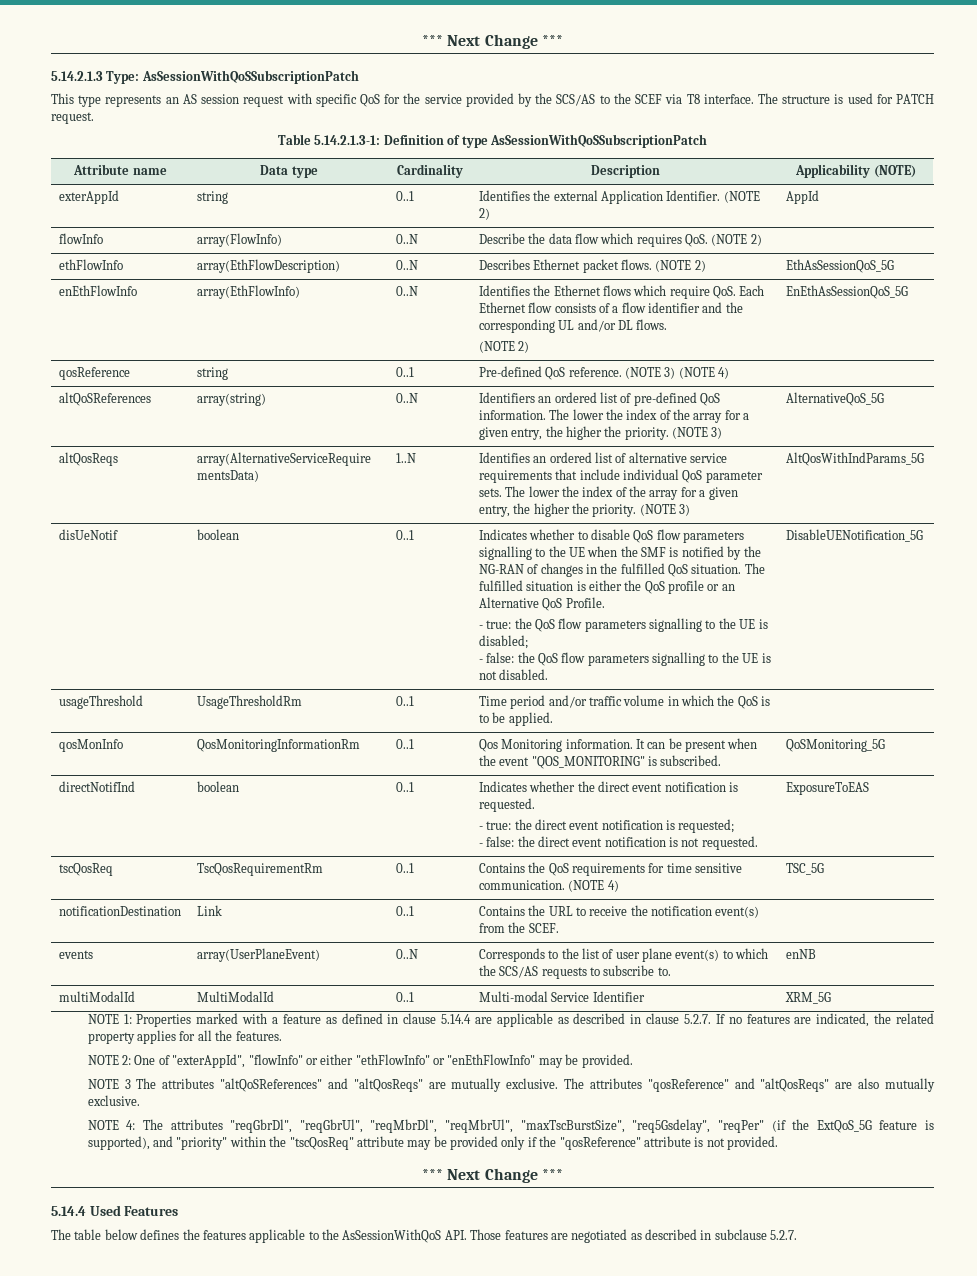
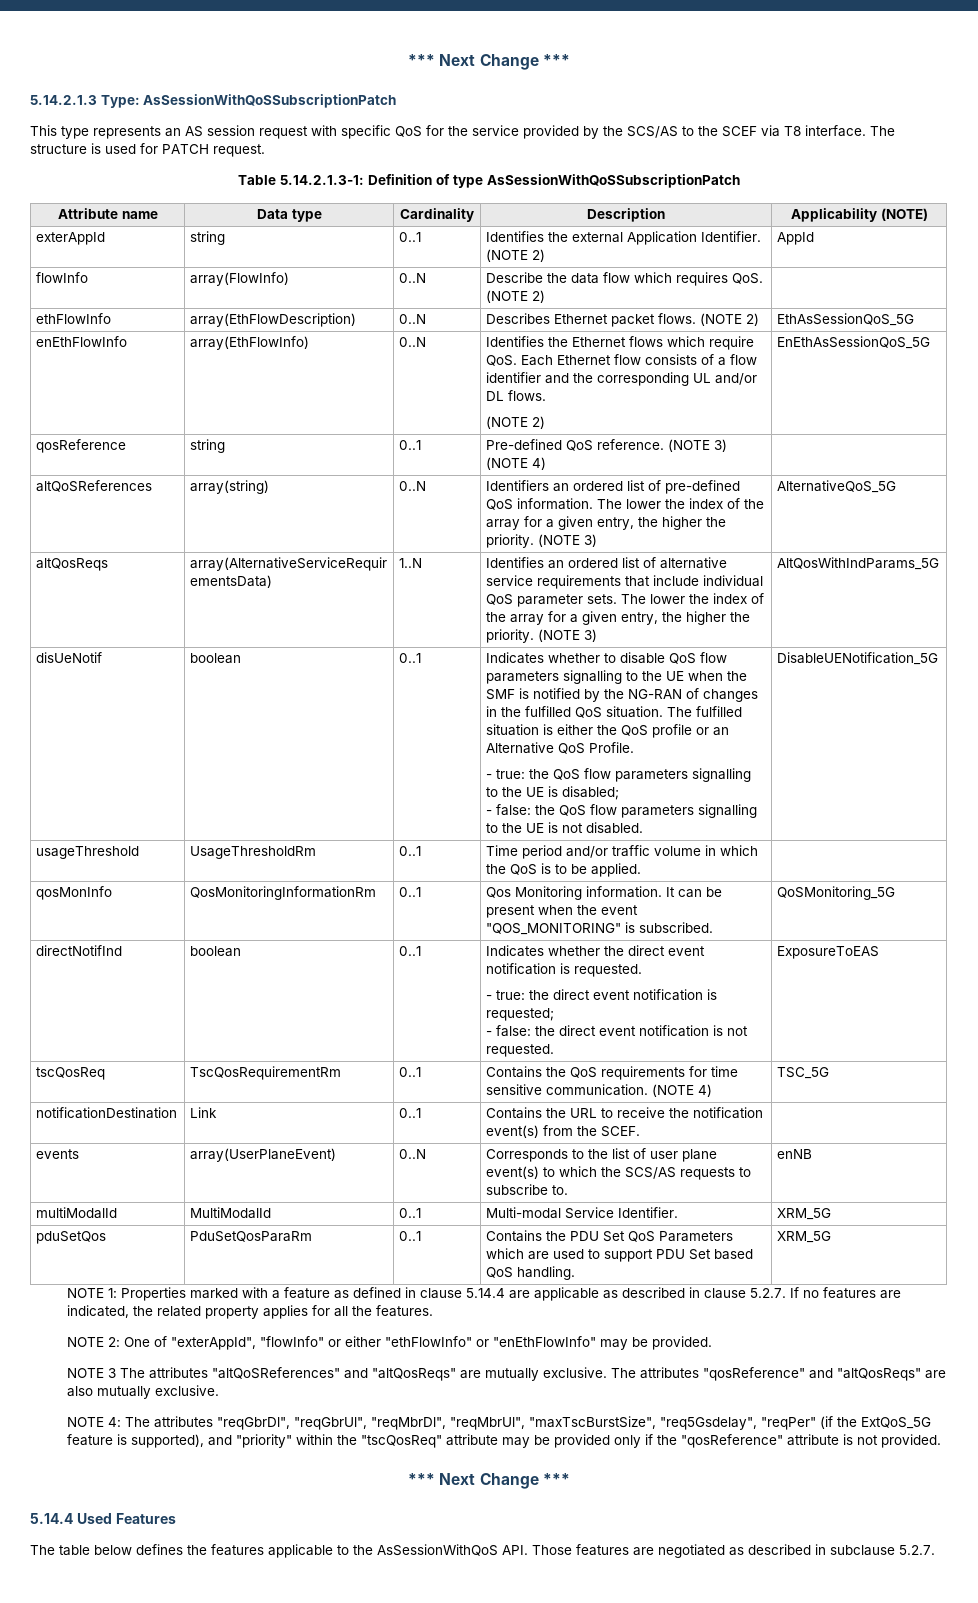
- multiModalId | MultiModalId | 0..1 | Multi-modal Service Identifier | XRM_5G
+ multiModalId | MultiModalId | 0..1 | Multi-modal Service Identifier. | XRM_5G
+ pduSetQos | PduSetQosParaRm | 0..1 | Contains the PDU Set QoS Parameters which are used to support PDU Set based QoS handling. | XRM_5G

